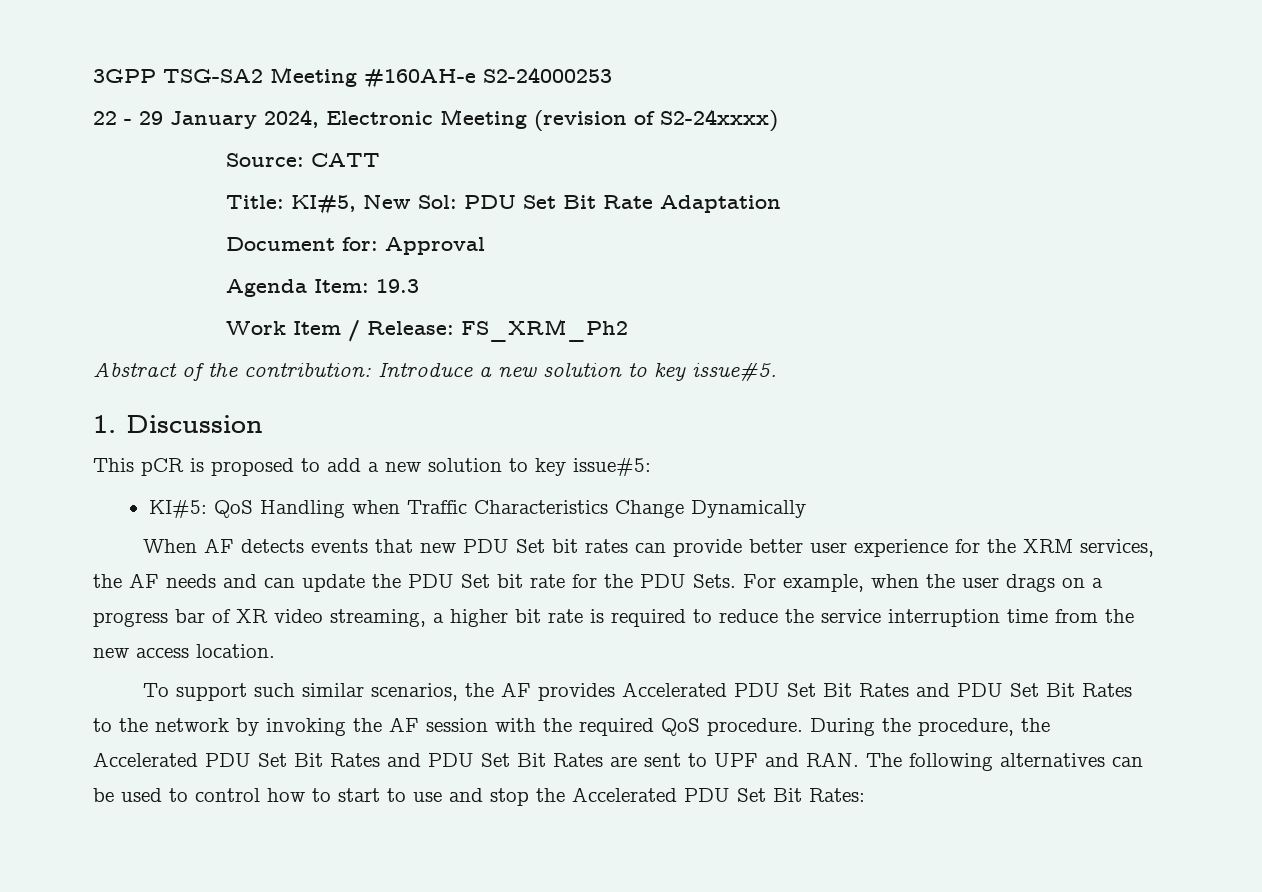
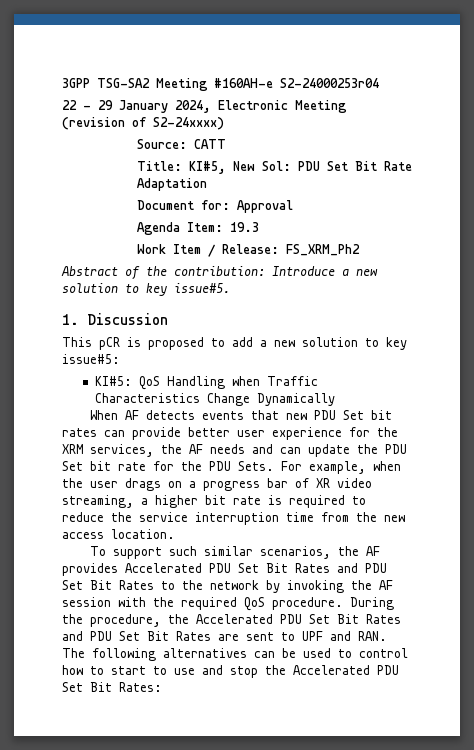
- 3GPP TSG-SA2 Meeting #160AH-e S2-24000253
+ 3GPP TSG-SA2 Meeting #160AH-e S2-24000253r04

